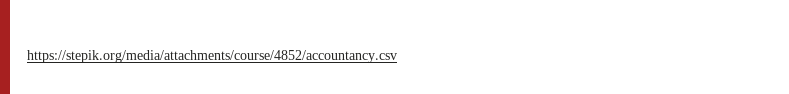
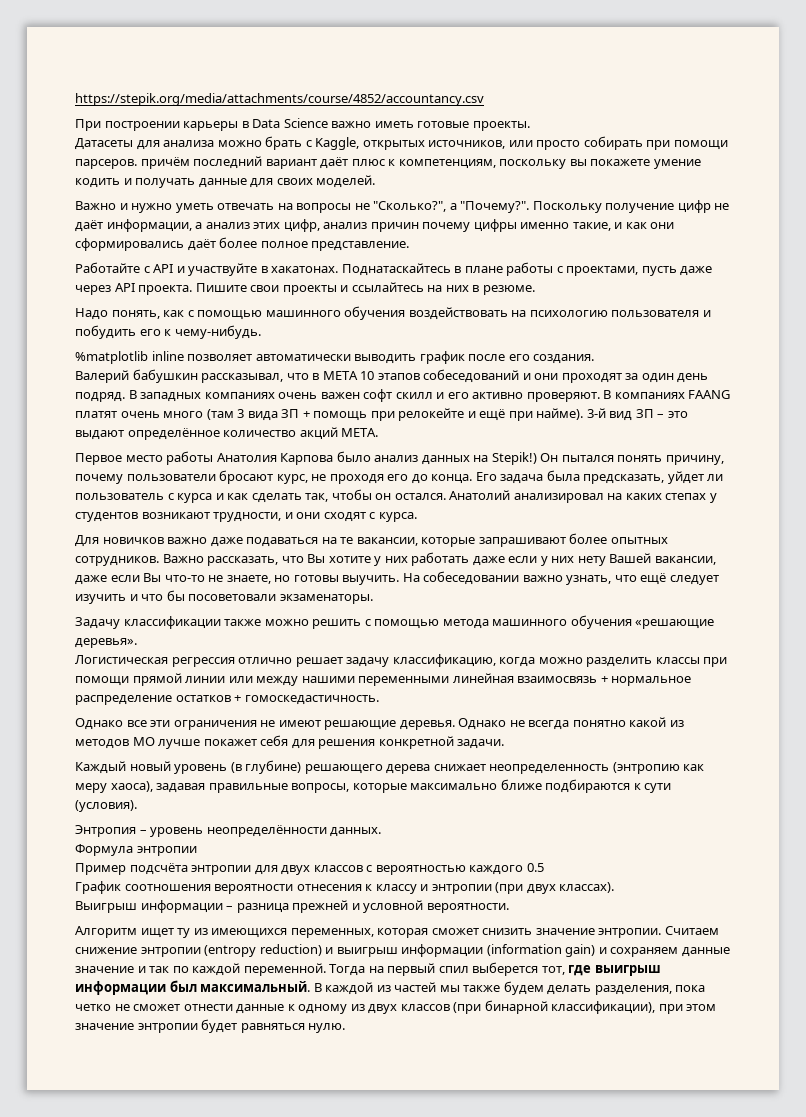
+ При построении карьеры в Data Science важно иметь готовые проекты.
+ Датасеты для анализа можно брать с Kaggle, открытых источников, или просто собирать при помощи парсеров. причём последний вариант даёт плюс к компетенциям, поскольку вы покажете умение кодить и получать данные для своих моделей.
+ Важно и нужно уметь отвечать на вопросы не "Сколько?", а "Почему?". Поскольку получение цифр не даёт информации, а анализ этих цифр, анализ причин почему цифры именно такие, и как они сформировались даёт более полное представление.
+ Работайте с API и участвуйте в хакатонах. Поднатаскайтесь в плане работы с проектами, пусть даже через API проекта. Пишите свои проекты и ссылайтесь на них в резюме.
+ Надо понять, как с помощью машинного обучения воздействовать на психологию пользователя и побудить его к чему-нибудь.
+ %matplotlib inline позволяет автоматически выводить график после его создания.
+ Валерий бабушкин рассказывал, что в META 10 этапов собеседований и они проходят за один день подряд. В западных компаниях очень важен софт скилл и его активно проверяют. В компаниях FAANG платят очень много (там 3 вида ЗП + помощь при релокейте и ещё при найме). 3-й вид ЗП – это выдают определённое количество акций META.
+ Первое место работы Анатолия Карпова было анализ данных на Stepik!) Он пытался понять причину, почему пользователи бросают курс, не проходя его до конца. Его задача была предсказать, уйдет ли пользователь с курса и как сделать так, чтобы он остался. Анатолий анализировал на каких степах у студентов возникают трудности, и они сходят с курса.
+ Для новичков важно даже подаваться на те вакансии, которые запрашивают более опытных сотрудников. Важно рассказать, что Вы хотите у них работать даже если у них нету Вашей вакансии, даже если Вы что-то не знаете, но готовы выучить. На собеседовании важно узнать, что ещё следует изучить и что бы посоветовали экзаменаторы.
+ Задачу классификации также можно решить с помощью метода машинного обучения «решающие деревья».
+ Логистическая регрессия отлично решает задачу классификацию, когда можно разделить классы при помощи прямой линии или между нашими переменными линейная взаимосвязь + нормальное распределение остатков + гомоскедастичность.
+ Однако все эти ограничения не имеют решающие деревья. Однако не всегда понятно какой из методов МО лучше покажет себя для решения конкретной задачи.
+ Каждый новый уровень (в глубине) решающего дерева снижает неопределенность (энтропию как меру хаоса), задавая правильные вопросы, которые максимально ближе подбираются к сути (условия).
+ Энтропия – уровень неопределённости данных.
+ Формула энтропии
+ Пример подсчёта энтропии для двух классов с вероятностью каждого 0.5
+ График соотношения вероятности отнесения к классу и энтропии (при двух классах).
+ Выигрыш информации – разница прежней и условной вероятности.
+ Алгоритм ищет ту из имеющихся переменных, которая сможет снизить значение энтропии. Считаем снижение энтропии (entropy reduction) и выигрыш информации (information gain) и сохраняем данные значение и так по каждой переменной. Тогда на первый спил выберется тот, где выигрыш информации был максимальный. В каждой из частей мы также будем делать разделения, пока четко не сможет отнести данные к одному из двух классов (при бинарной классификации), при этом значение энтропии будет равняться нулю.

